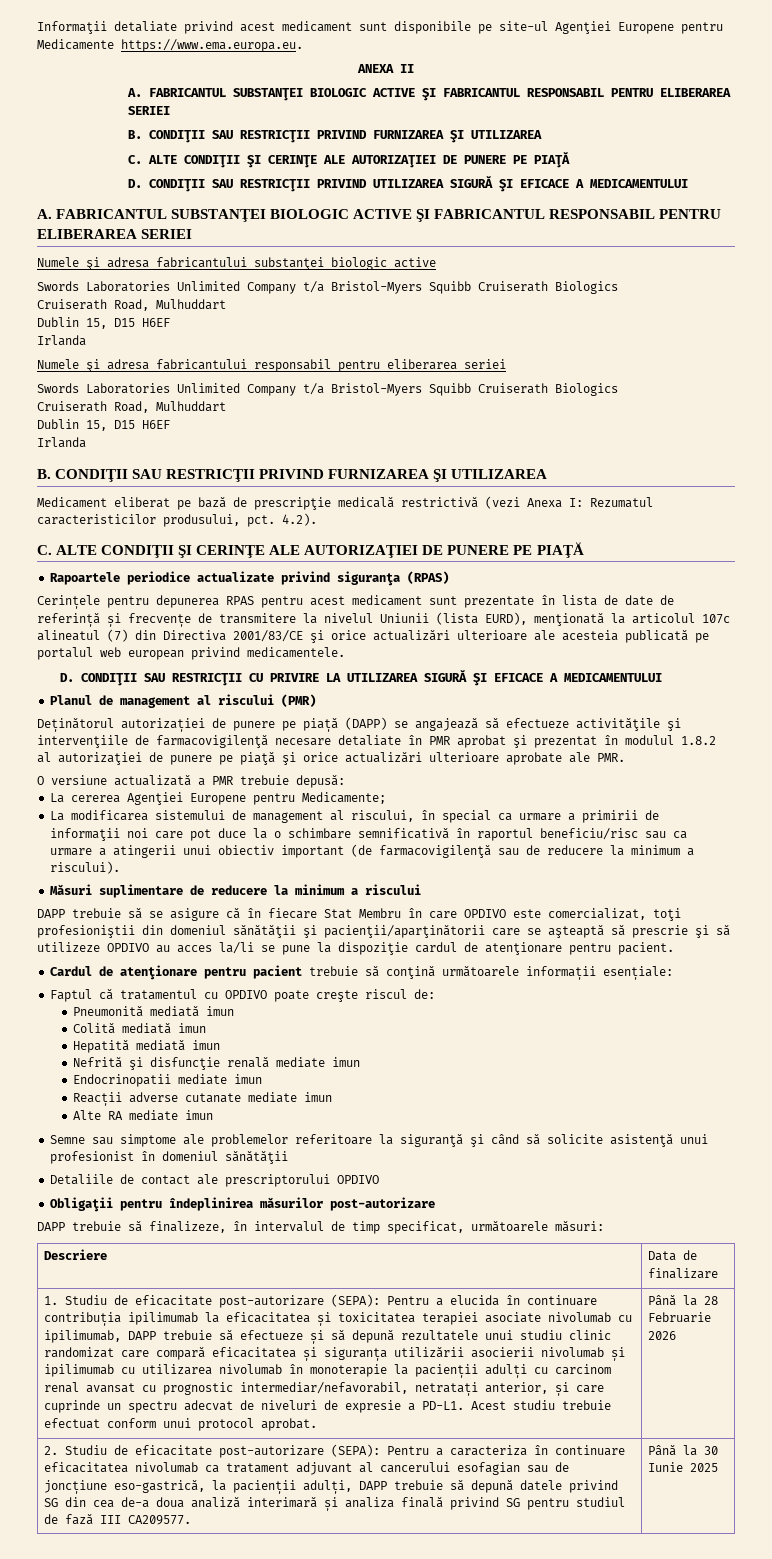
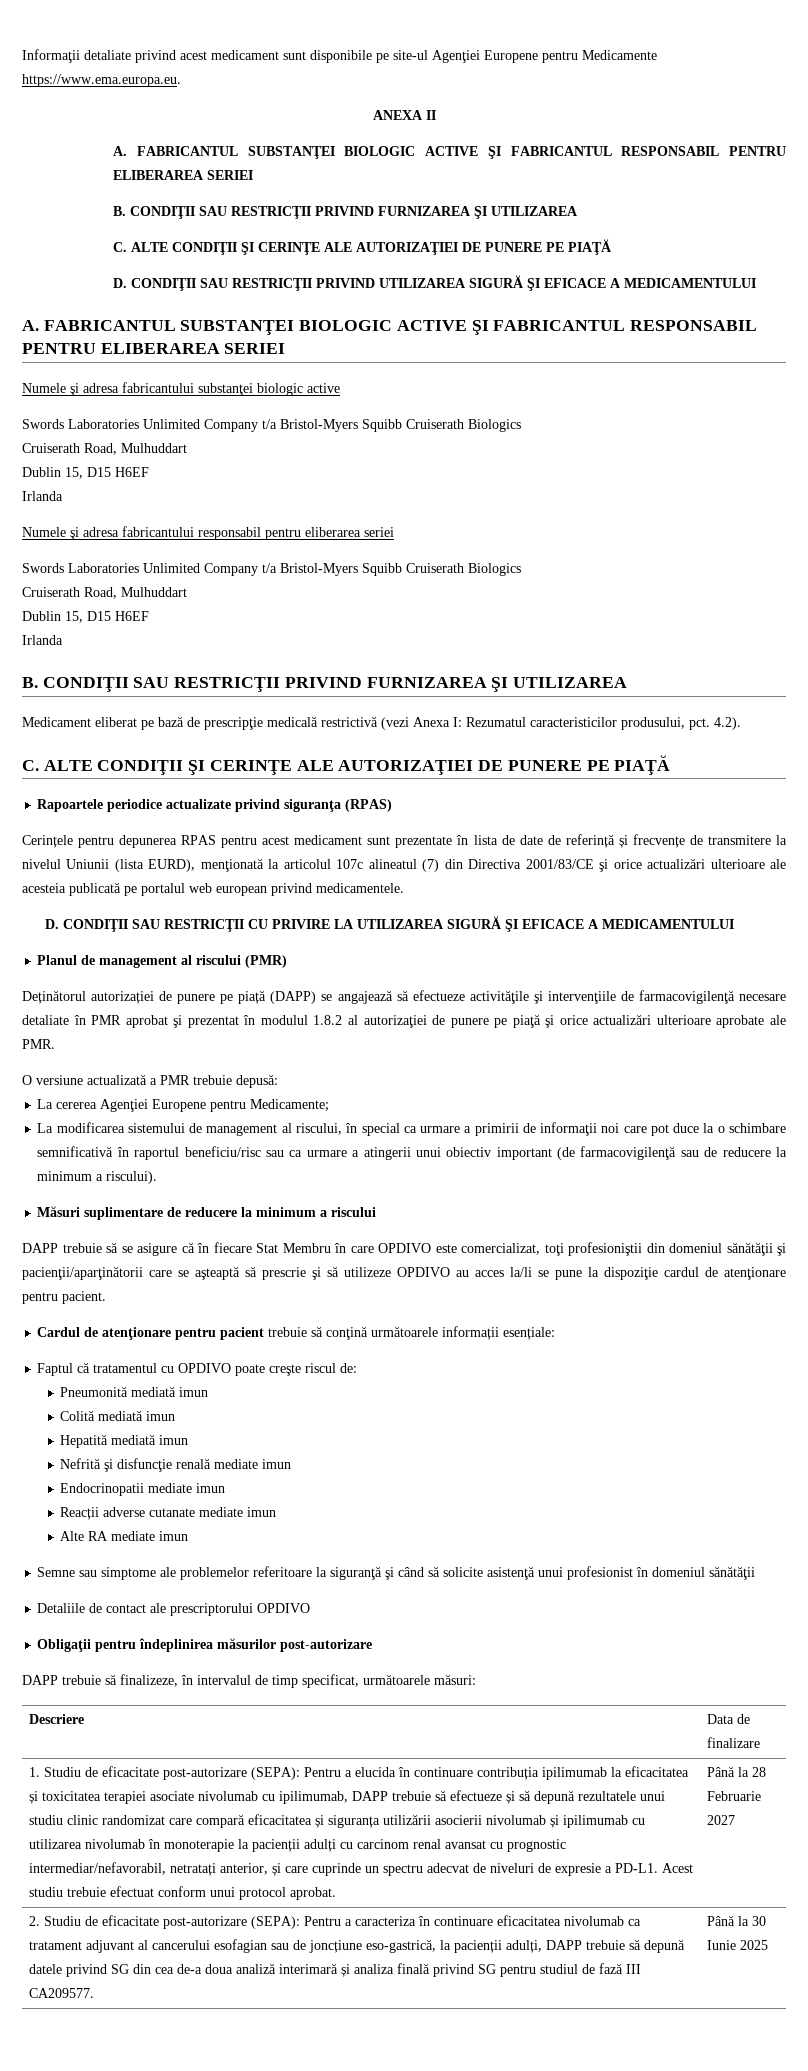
- Până la 28 Februarie 2026
+ Până la 28 Februarie 2027

